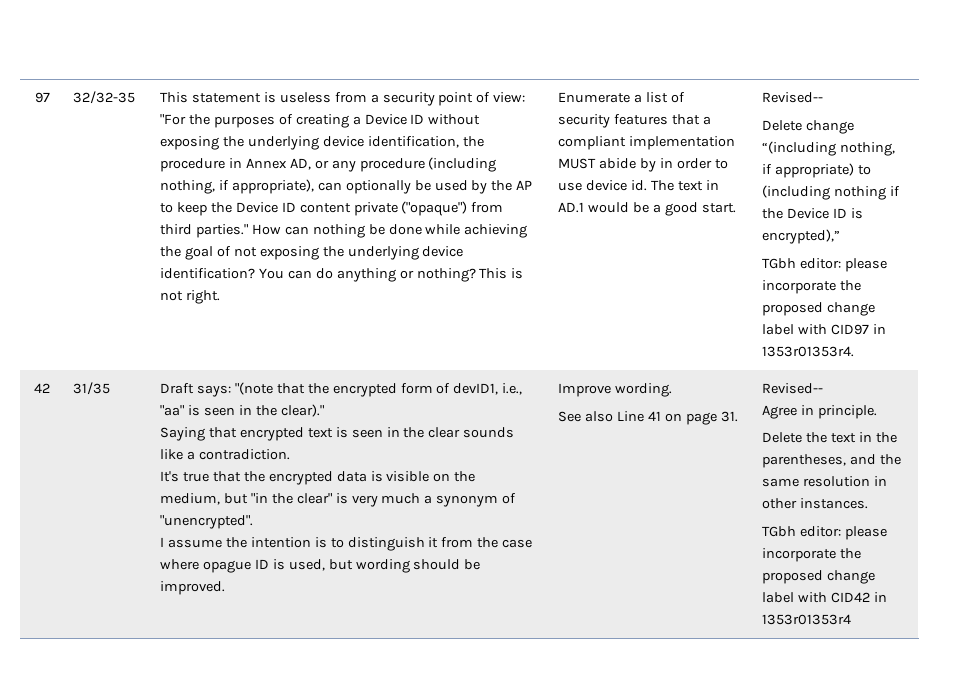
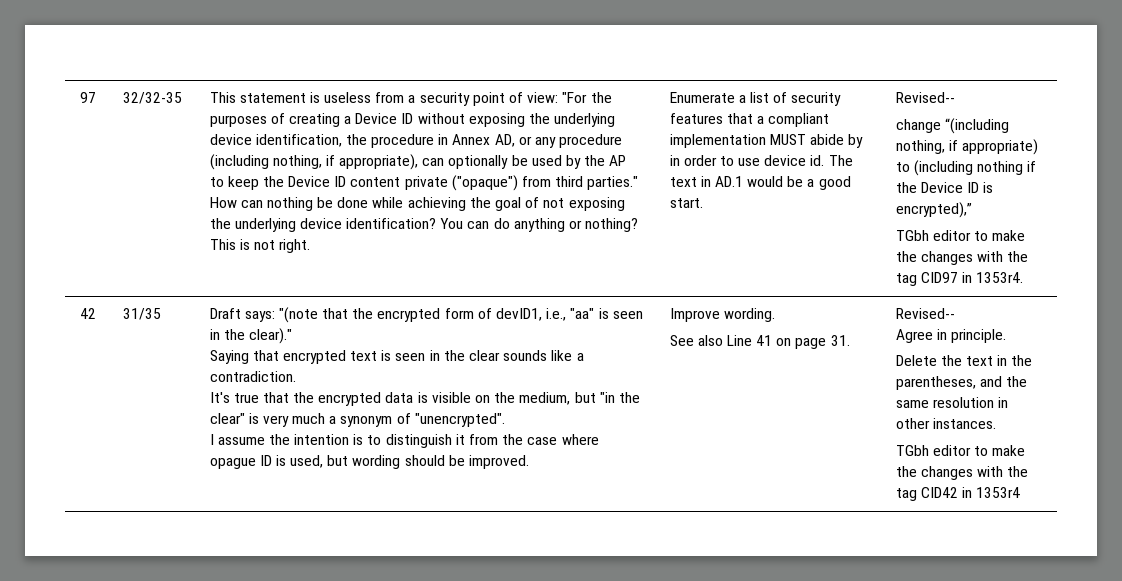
- Delete change “(including nothing, if appropriate) to (including nothing if the Device ID is encrypted),”
+ change “(including nothing, if appropriate) to (including nothing if the Device ID is encrypted),”
- TGbh editor: please incorporate the proposed change label with CID97 in 1353r01353r4.
+ TGbh editor to make the changes with the tag CID97 in 1353r4.
- TGbh editor: please incorporate the proposed change label with CID42 in 1353r01353r4
+ TGbh editor to make the changes with the tag CID42 in 1353r4

